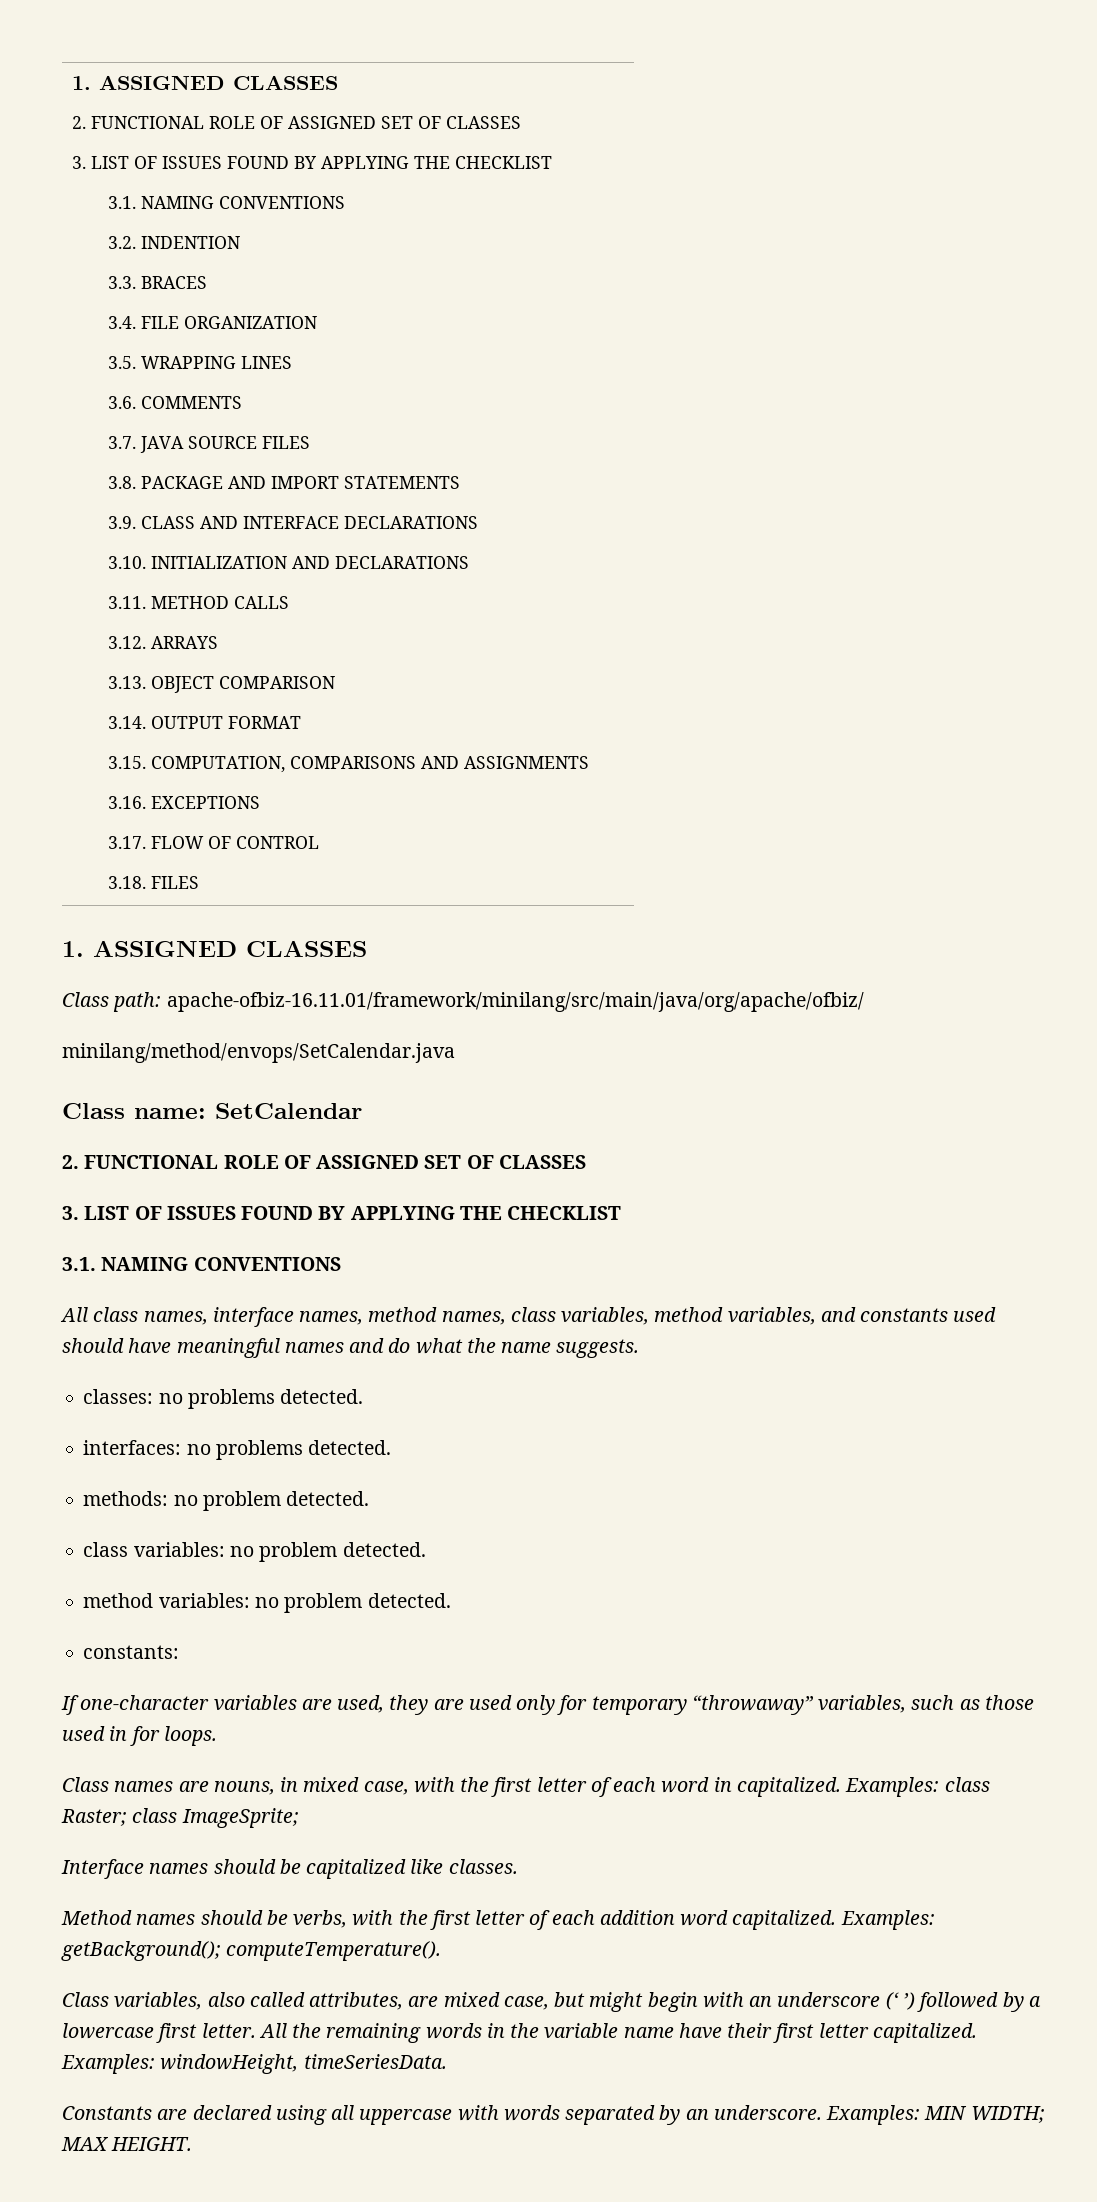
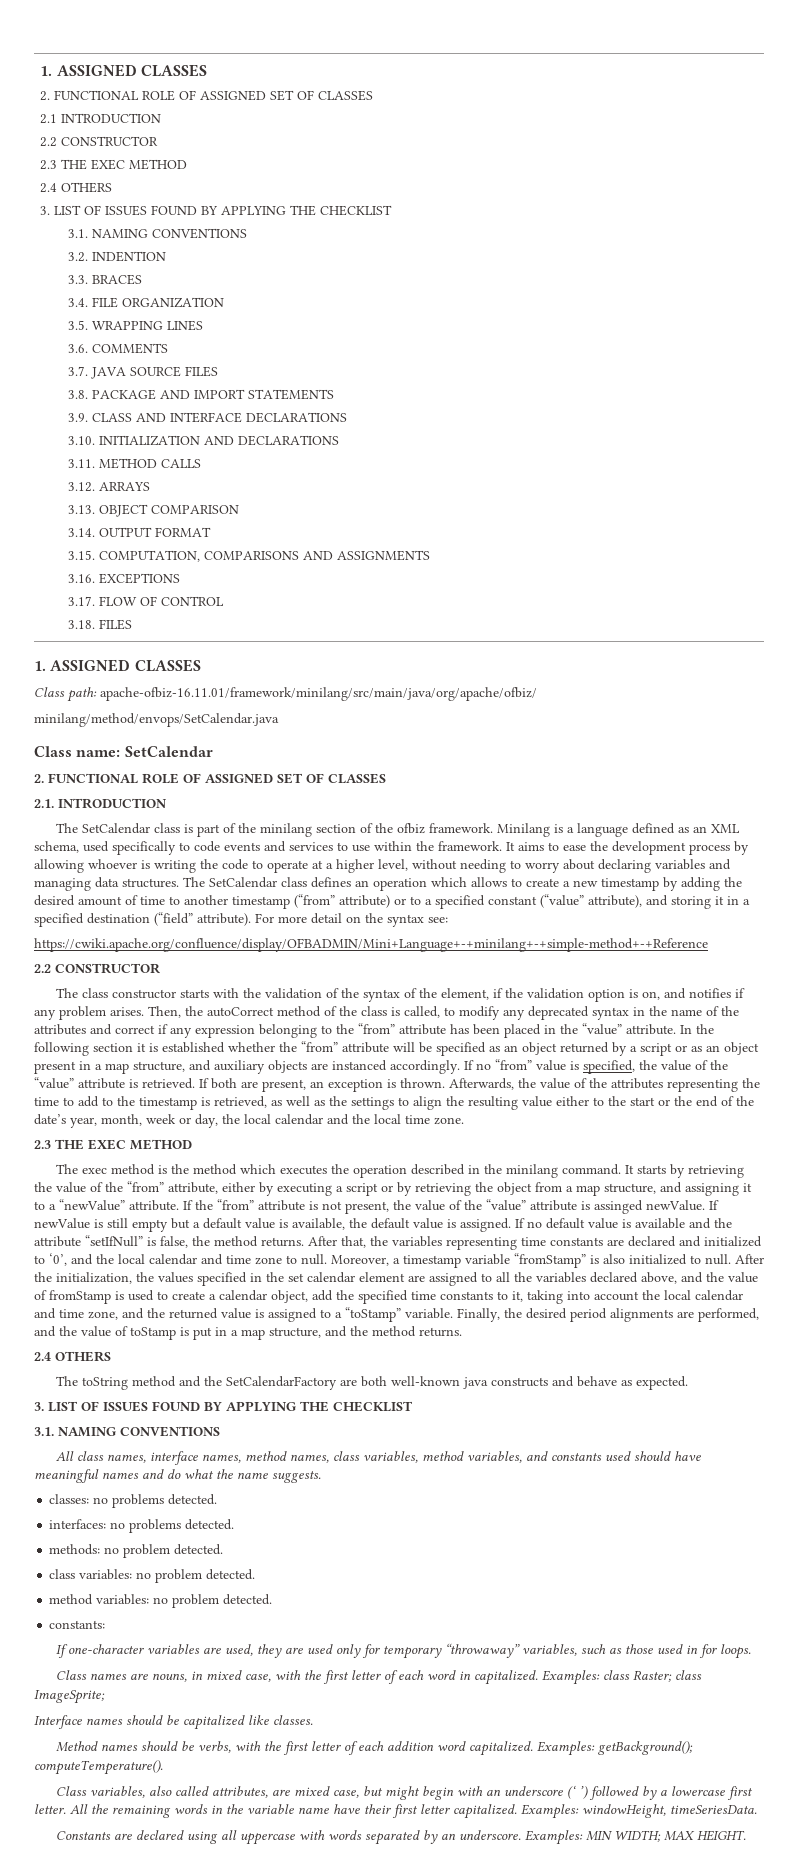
+ 2.1 INTRODUCTION
+ 2.2 CONSTRUCTOR
+ 2.3 THE EXEC METHOD
+ 2.4 OTHERS
+ 2.1. INTRODUCTION
+ The SetCalendar class is part of the minilang section of the ofbiz framework. Minilang is a language defined as an XML schema, used specifically to code events and services to use within the framework. It aims to ease the development process by allowing whoever is writing the code to operate at a higher level, without needing to worry about declaring variables and managing data structures. The SetCalendar class defines an operation which allows to create a new timestamp by adding the desired amount of time to another timestamp (“from” attribute) or to a specified constant (“value” attribute), and storing it in a specified destination (“field” attribute). For more detail on the syntax see:
+ https://cwiki.apache.org/confluence/display/OFBADMIN/Mini+Language+-+minilang+-+simple-method+-+Reference
+ 2.2 CONSTRUCTOR
+ The class constructor starts with the validation of the syntax of the element, if the validation option is on, and notifies if any problem arises. Then, the autoCorrect method of the class is called, to modify any deprecated syntax in the name of the attributes and correct if any expression belonging to the “from” attribute has been placed in the “value” attribute. In the following section it is established whether the “from” attribute will be specified as an object returned by a script or as an object present in a map structure, and auxiliary objects are instanced accordingly. If no “from” value is specified, the value of the “value” attribute is retrieved. If both are present, an exception is thrown. Afterwards, the value of the attributes representing the time to add to the timestamp is retrieved, as well as the settings to align the resulting value either to the start or the end of the date’s year, month, week or day, the local calendar and the local time zone.
+ 2.3 THE EXEC METHOD
+ The exec method is the method which executes the operation described in the minilang command. It starts by retrieving the value of the “from” attribute, either by executing a script or by retrieving the object from a map structure, and assigning it to a “newValue” attribute. If the “from” attribute is not present, the value of the “value” attribute is assinged newValue. If newValue is still empty but a default value is available, the default value is assigned. If no default value is available and the attribute “setIfNull” is false, the method returns. After that, the variables representing time constants are declared and initialized to ‘0’, and the local calendar and time zone to null. Moreover, a timestamp variable “fromStamp” is also initialized to null. After the initialization, the values specified in the set calendar element are assigned to all the variables declared above, and the value of fromStamp is used to create a calendar object, add the specified time constants to it, taking into account the local calendar and time zone, and the returned value is assigned to a “toStamp” variable. Finally, the desired period alignments are performed, and the value of toStamp is put in a map structure, and the method returns.
+ 2.4 OTHERS
+ The toString method and the SetCalendarFactory are both well-known java constructs and behave as expected.

